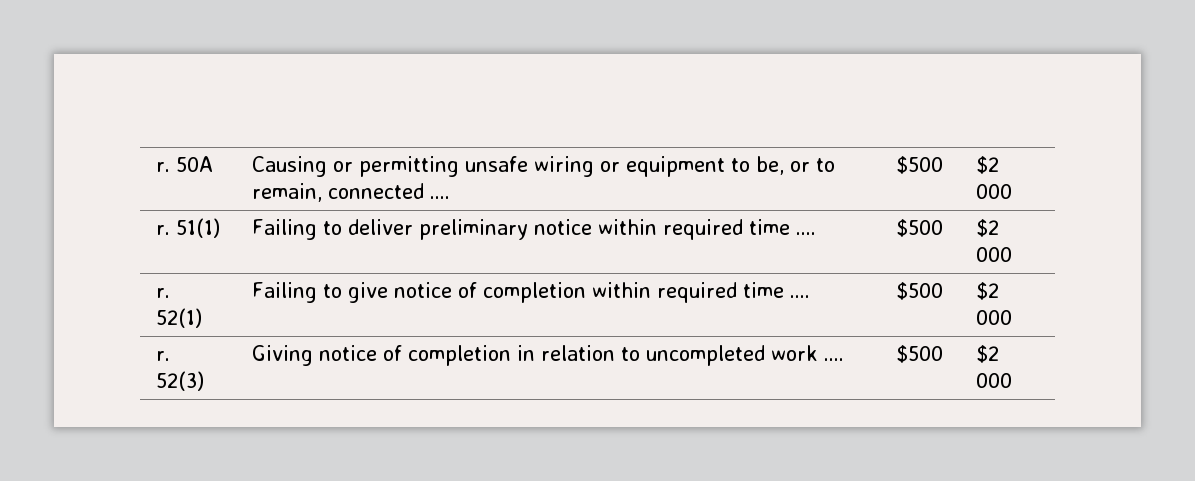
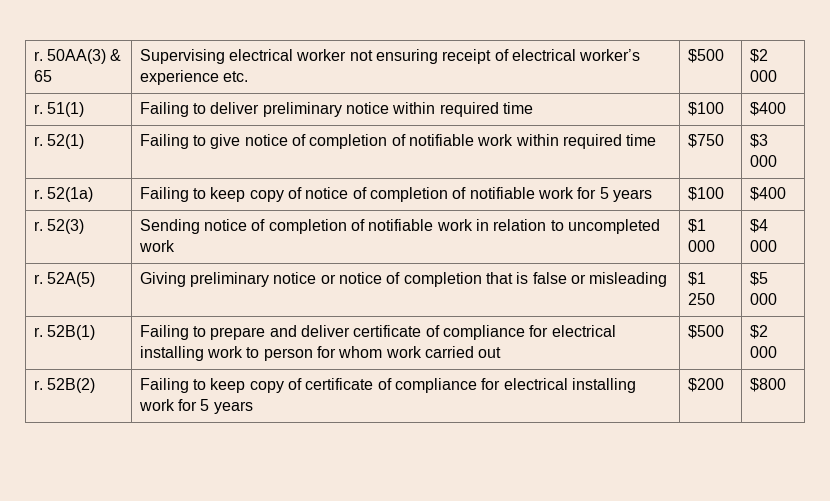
- r. 50A | Causing or permitting unsafe wiring or equipment to be, or to remain, connected .... | $500 | $2 000
+ r. 50AA(3) & 65 | Supervising electrical worker not ensuring receipt of electrical worker’s experience etc. | $500 | $2 000
- r. 51(1) | Failing to deliver preliminary notice within required time .... | $500 | $2 000
+ r. 51(1) | Failing to deliver preliminary notice within required time | $100 | $400
- r. 52(1) | Failing to give notice of completion within required time .... | $500 | $2 000
- r. 52(3) | Giving notice of completion in relation to uncompleted work .... | $500 | $2 000
+ r. 52(1) | Failing to give notice of completion of notifiable work within required time | $750 | $3 000
+ r. 52(1a) | Failing to keep copy of notice of completion of notifiable work for 5 years | $100 | $400
+ r. 52(3) | Sending notice of completion of notifiable work in relation to uncompleted work | $1 000 | $4 000
+ r. 52A(5) | Giving preliminary notice or notice of completion that is false or misleading | $1 250 | $5 000
+ r. 52B(1) | Failing to prepare and deliver certificate of compliance for electrical installing work to person for whom work carried out | $500 | $2 000
+ r. 52B(2) | Failing to keep copy of certificate of compliance for electrical installing work for 5 years | $200 | $800

